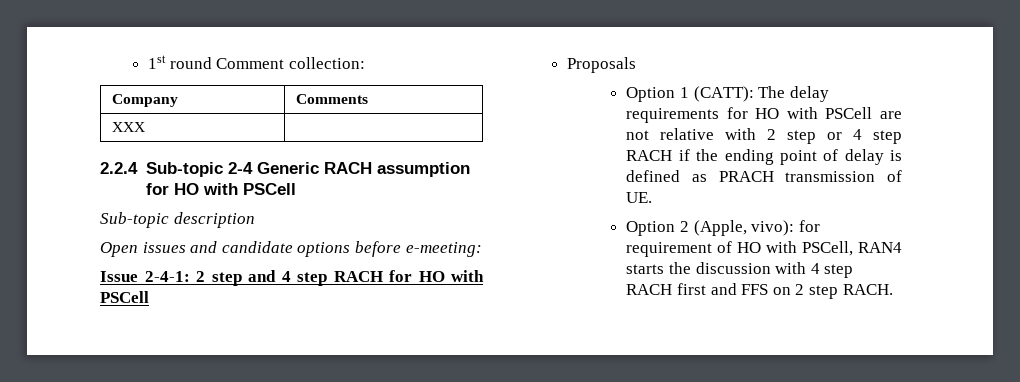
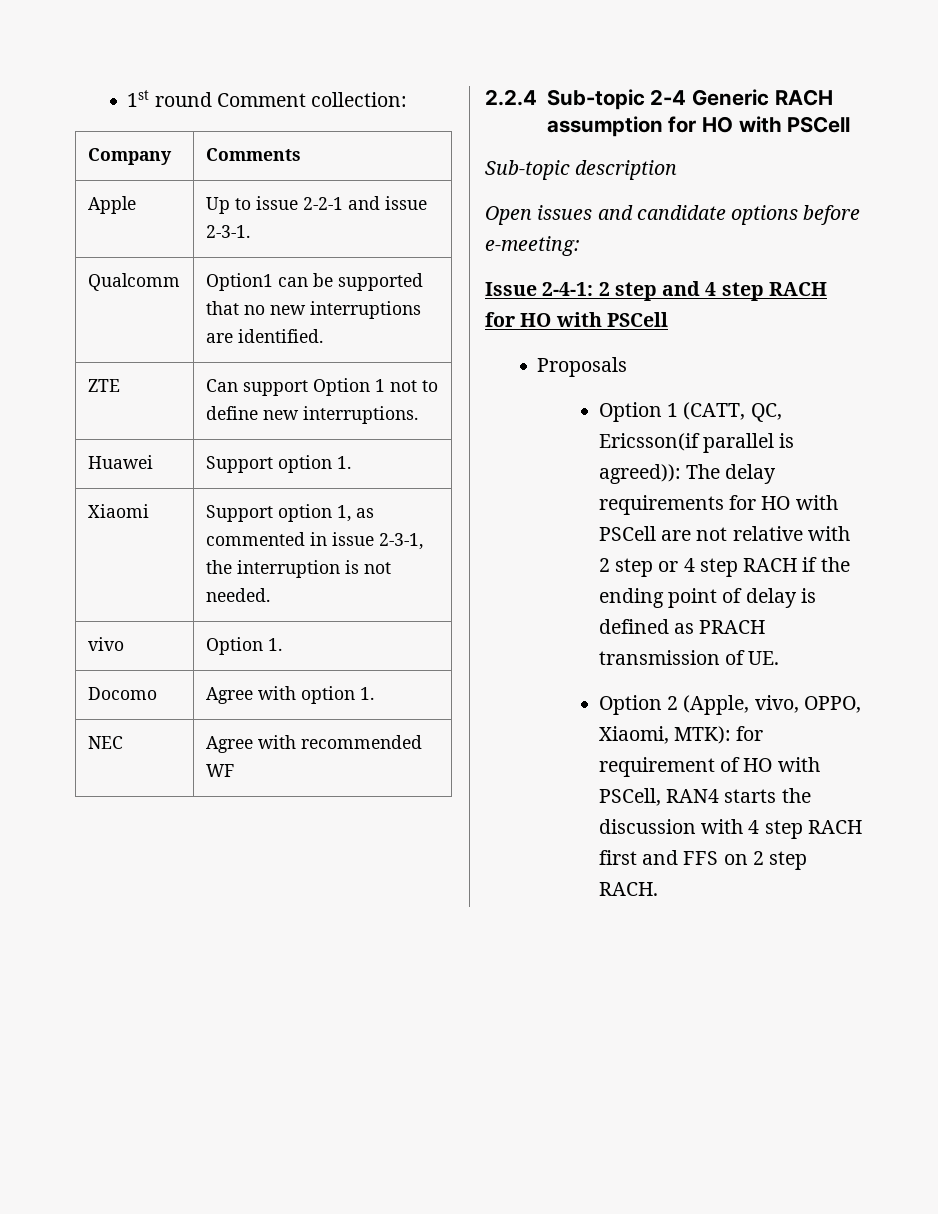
- XXX |
+ Apple | Up to issue 2-2-1 and issue 2-3-1.
+ Qualcomm | Option1 can be supported that no new interruptions are identified.
+ ZTE | Can support Option 1 not to define new interruptions.
+ Huawei | Support option 1.
+ Xiaomi | Support option 1, as commented in issue 2-3-1, the interruption is not needed.
+ vivo | Option 1.
+ Docomo | Agree with option 1.
+ NEC | Agree with recommended WF
- Option 1 (CATT): The delay requirements for HO with PSCell are not relative with 2 step or 4 step RACH if the ending point of delay is defined as PRACH transmission of UE.
+ Option 1 (CATT, QC, Ericsson(if parallel is agreed)): The delay requirements for HO with PSCell are not relative with 2 step or 4 step RACH if the ending point of delay is defined as PRACH transmission of UE.
- Option 2 (Apple, vivo): for requirement of HO with PSCell, RAN4 starts the discussion with 4 step RACH first and FFS on 2 step RACH.
+ Option 2 (Apple, vivo, OPPO, Xiaomi, MTK): for requirement of HO with PSCell, RAN4 starts the discussion with 4 step RACH first and FFS on 2 step RACH.

